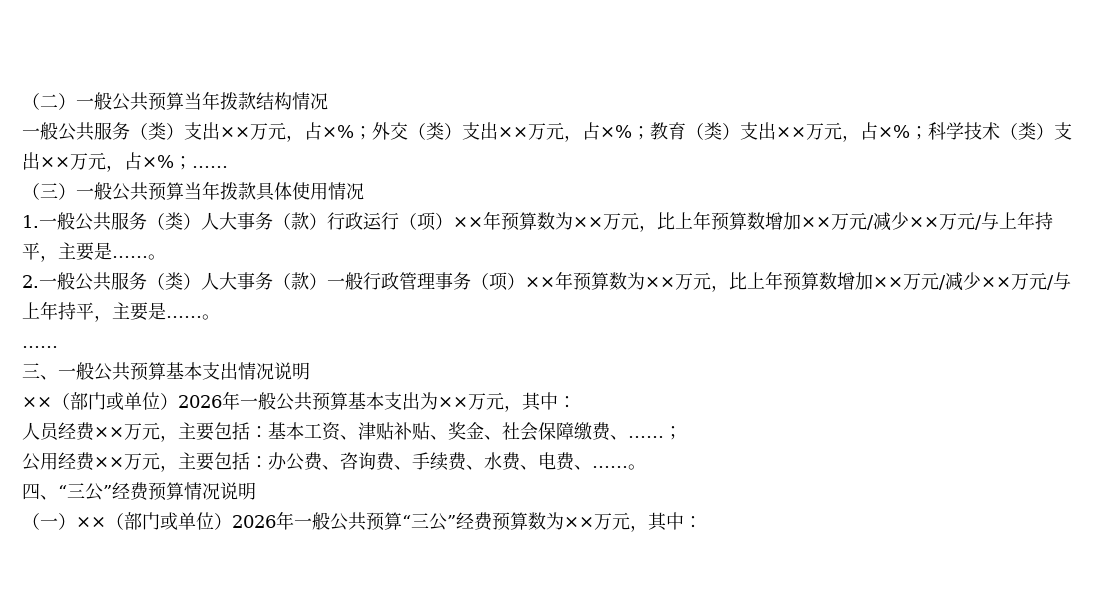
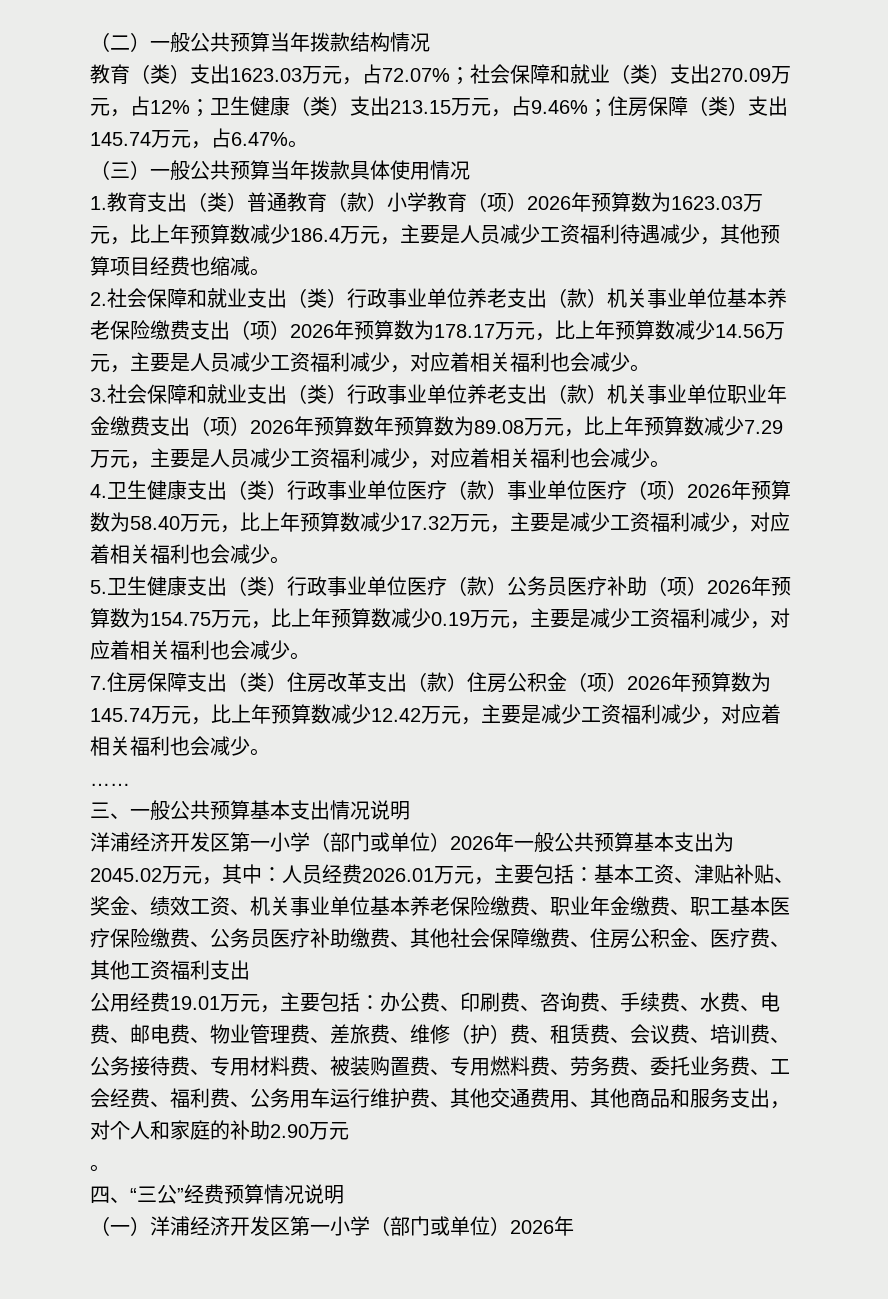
- 一般公共服务（类）支出××万元，占×%；外交（类）支出××万元，占×%；教育（类）支出××万元，占×%；科学技术（类）支出××万元，占×%；……
+ 教育（类）支出1623.03万元，占72.07%；社会保障和就业（类）支出270.09万元，占12%；卫生健康（类）支出213.15万元，占9.46%；住房保障（类）支出145.74万元，占6.47%。
- 1.一般公共服务（类）人大事务（款）行政运行（项）××年预算数为××万元，比上年预算数增加××万元/减少××万元/与上年持平，主要是……。
- 2.一般公共服务（类）人大事务（款）一般行政管理事务（项）××年预算数为××万元，比上年预算数增加××万元/减少××万元/与上年持平，主要是……。
+ 1.教育支出（类）普通教育（款）小学教育（项）2026年预算数为1623.03万元，比上年预算数减少186.4万元，主要是人员减少工资福利待遇减少，其他预算项目经费也缩减。
+ 2.社会保障和就业支出（类）行政事业单位养老支出（款）机关事业单位基本养老保险缴费支出（项）2026年预算数为178.17万元，比上年预算数减少14.56万元，主要是人员减少工资福利减少，对应着相关福利也会减少。
+ 3.社会保障和就业支出（类）行政事业单位养老支出（款）机关事业单位职业年金缴费支出（项）2026年预算数年预算数为89.08万元，比上年预算数减少7.29万元，主要是人员减少工资福利减少，对应着相关福利也会减少。
+ 4.卫生健康支出（类）行政事业单位医疗（款）事业单位医疗（项）2026年预算数为58.40万元，比上年预算数减少17.32万元，主要是减少工资福利减少，对应着相关福利也会减少。
+ 5.卫生健康支出（类）行政事业单位医疗（款）公务员医疗补助（项）2026年预算数为154.75万元，比上年预算数减少0.19万元，主要是减少工资福利减少，对应着相关福利也会减少。
+ 7.住房保障支出（类）住房改革支出（款）住房公积金（项）2026年预算数为145.74万元，比上年预算数减少12.42万元，主要是减少工资福利减少，对应着相关福利也会减少。
- ××（部门或单位）2026年一般公共预算基本支出为××万元，其中：
- 人员经费××万元，主要包括：基本工资、津贴补贴、奖金、社会保障缴费、……；
+ 洋浦经济开发区第一小学（部门或单位）2026年一般公共预算基本支出为2045.02万元，其中：人员经费2026.01万元，主要包括：基本工资、津贴补贴、奖金、绩效工资、机关事业单位基本养老保险缴费、职业年金缴费、职工基本医疗保险缴费、公务员医疗补助缴费、其他社会保障缴费、住房公积金、医疗费、其他工资福利支出
- 公用经费××万元，主要包括：办公费、咨询费、手续费、水费、电费、……。
+ 公用经费19.01万元，主要包括：办公费、印刷费、咨询费、手续费、水费、电费、邮电费、物业管理费、差旅费、维修（护）费、租赁费、会议费、培训费、公务接待费、专用材料费、被装购置费、专用燃料费、劳务费、委托业务费、工会经费、福利费、公务用车运行维护费、其他交通费用、其他商品和服务支出，对个人和家庭的补助2.90万元
+ 。
- （一）××（部门或单位）2026年一般公共预算“三公”经费预算数为××万元，其中：
+ （一）洋浦经济开发区第一小学（部门或单位）2026年

